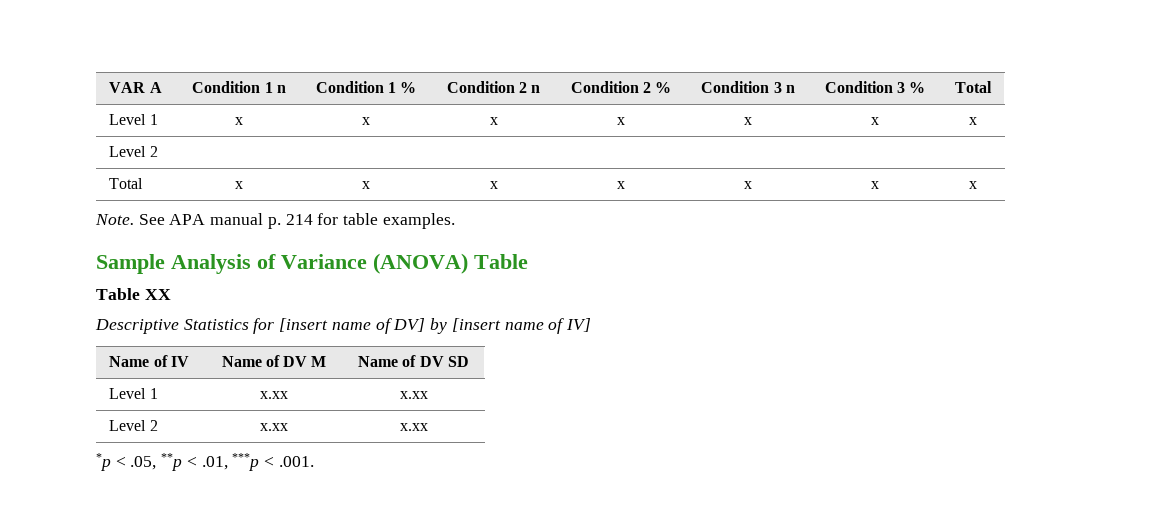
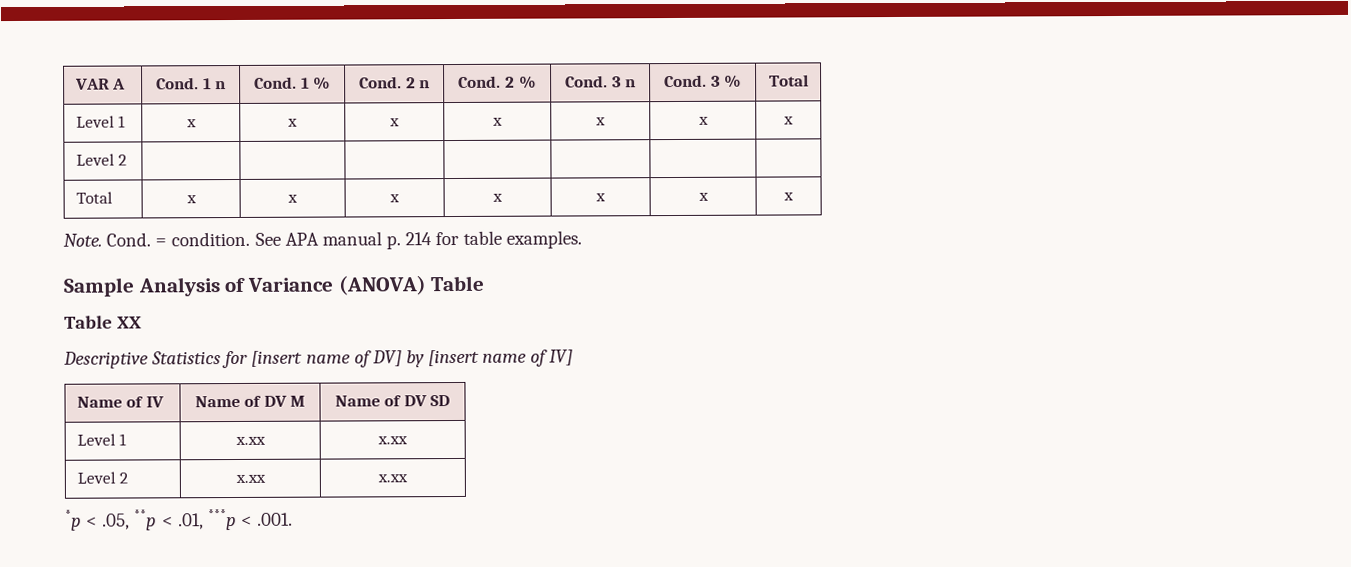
- VAR A | Condition 1 n | Condition 1 % | Condition 2 n | Condition 2 % | Condition 3 n | Condition 3 % | Total
+ VAR A | Cond. 1 n | Cond. 1 % | Cond. 2 n | Cond. 2 % | Cond. 3 n | Cond. 3 % | Total
+ Cond. = condition.

